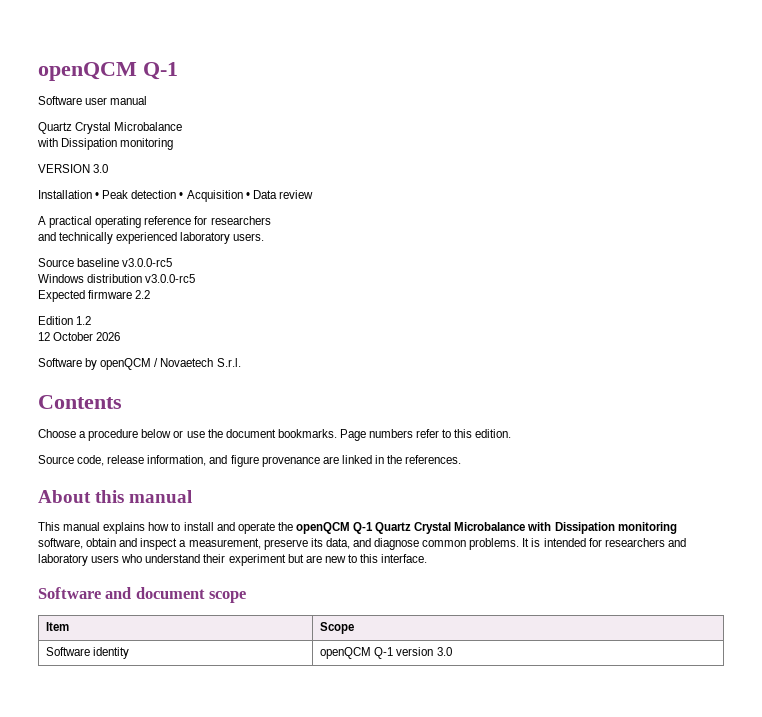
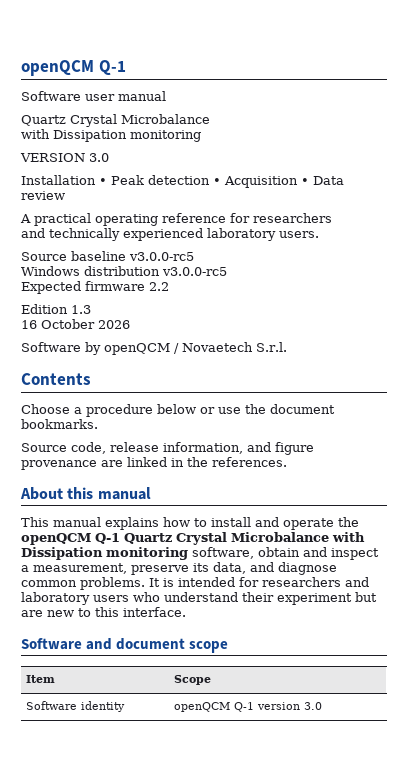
- Edition 1.2
- 12 October 2026
+ Edition 1.3
+ 16 October 2026
- Page numbers refer to this edition.

